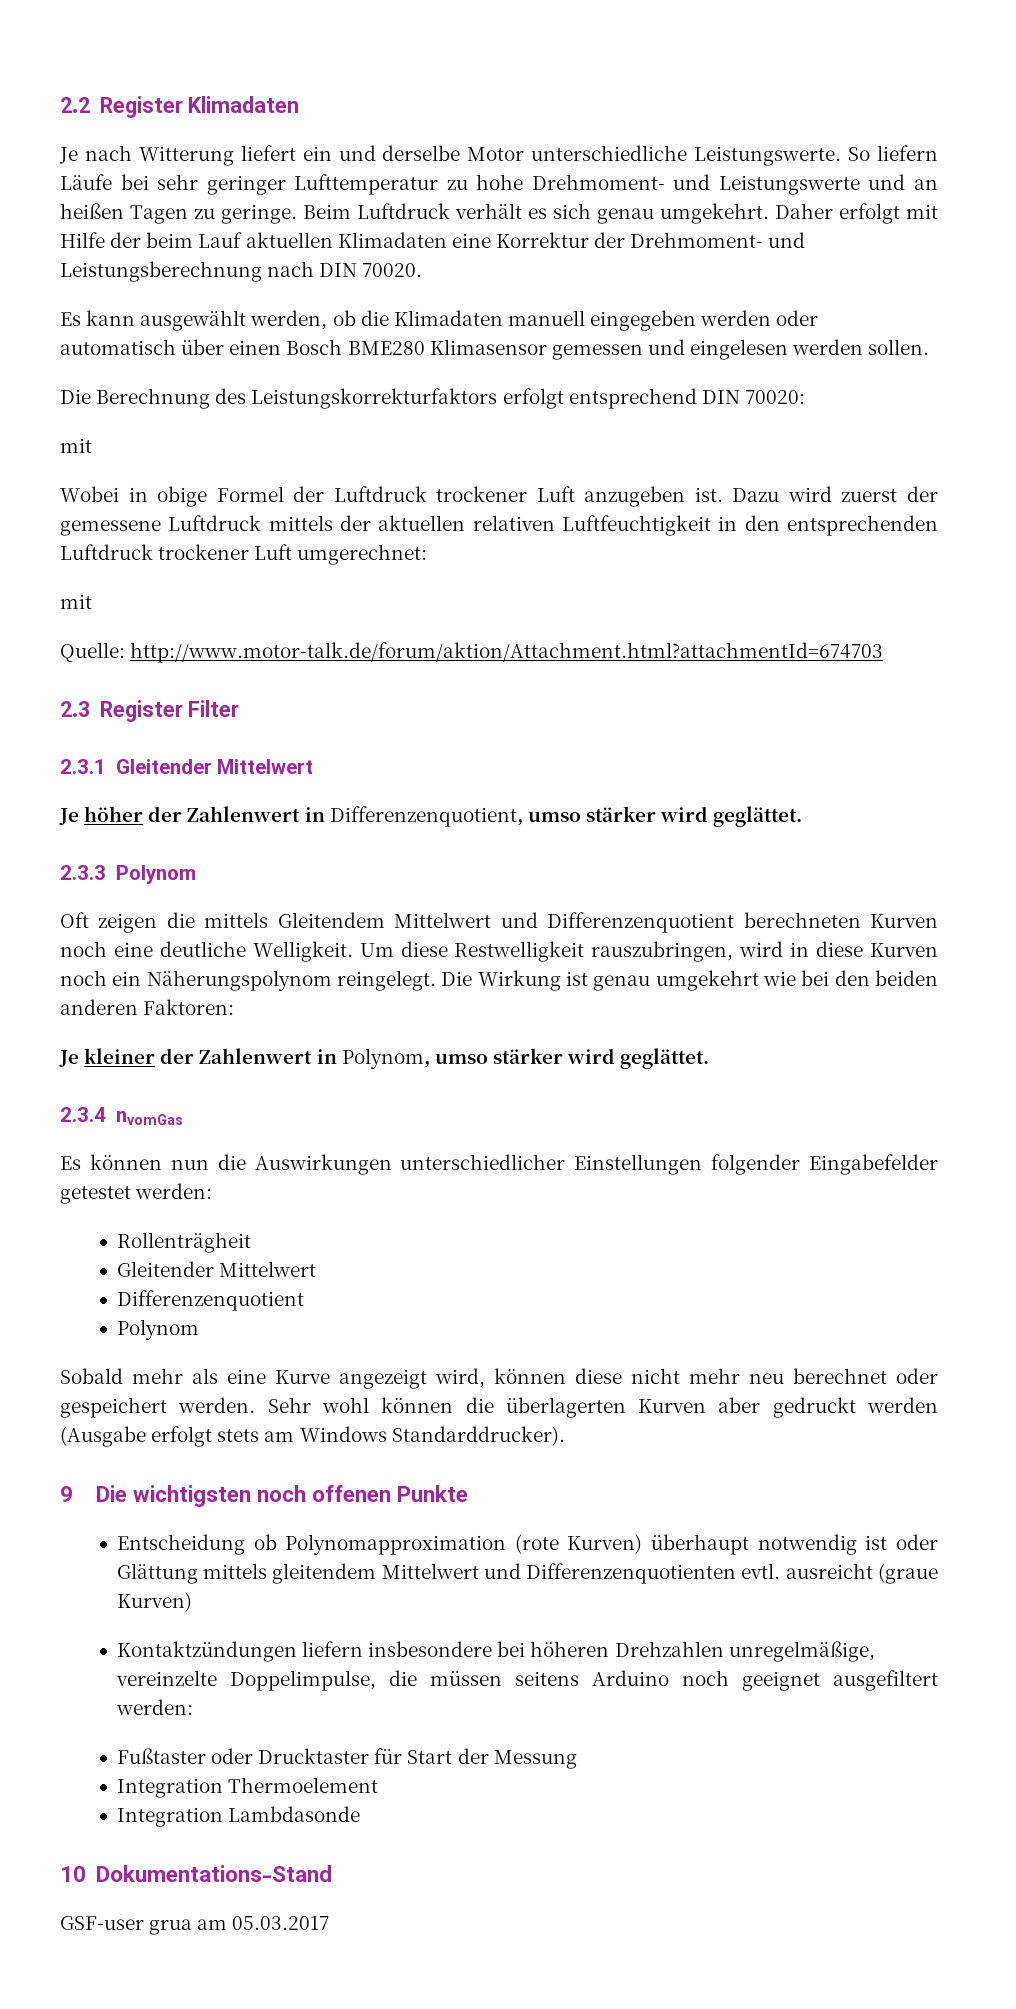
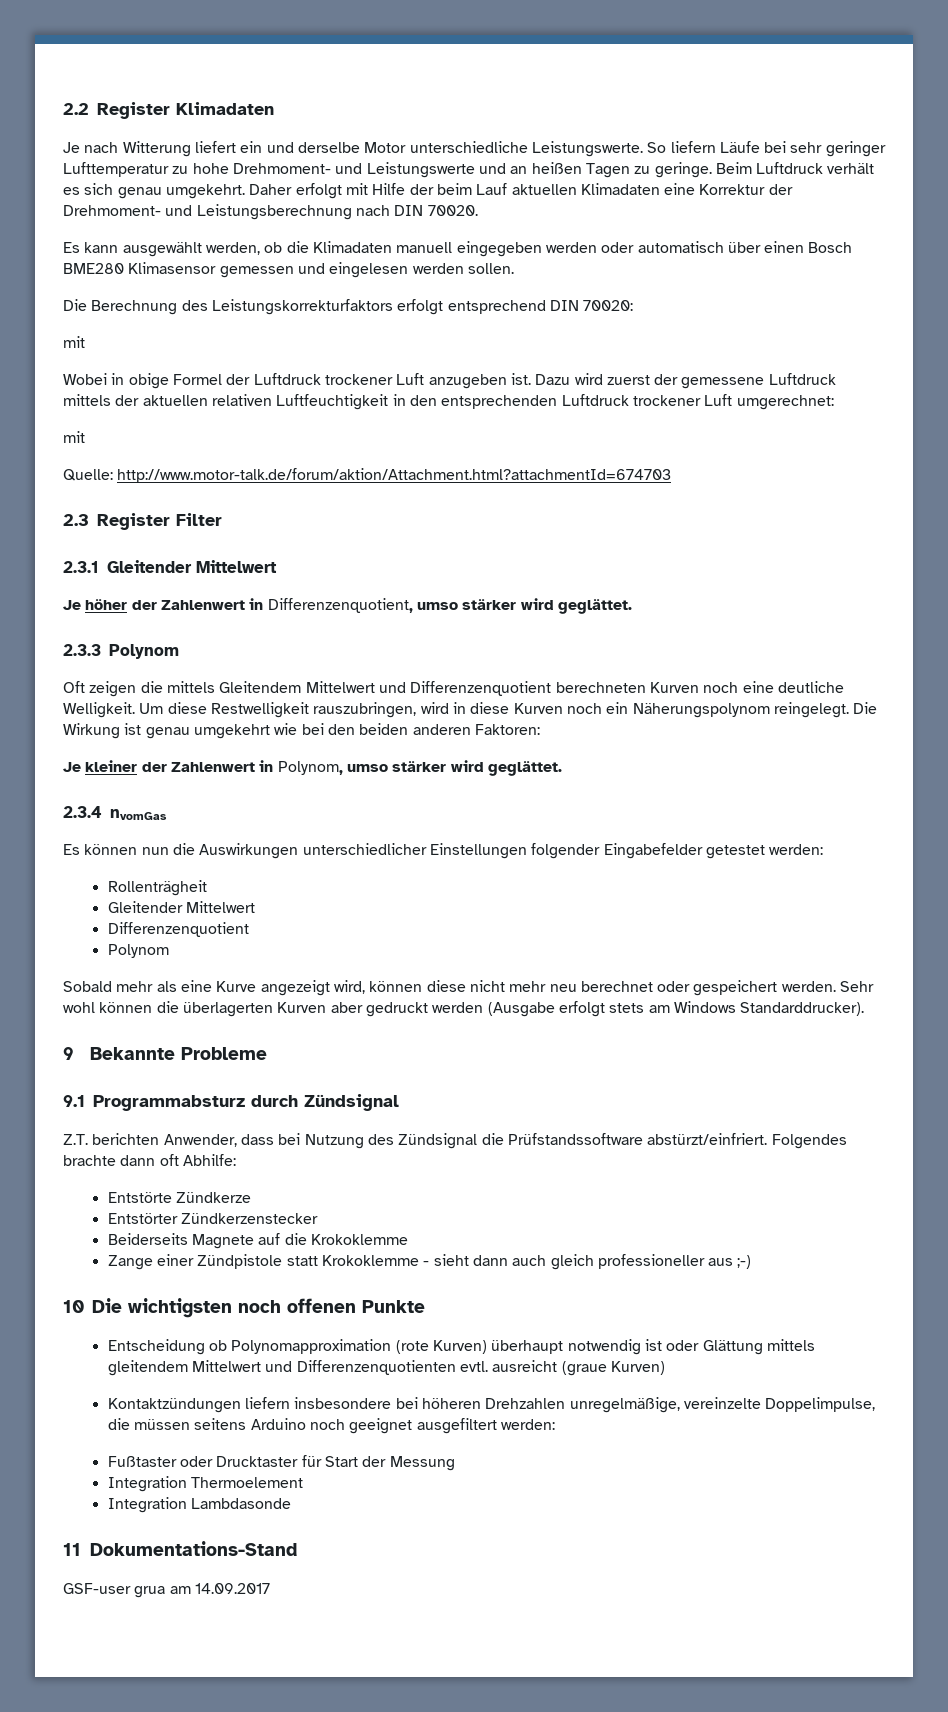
- 9 Die wichtigsten noch offenen Punkte
+ 9 Bekannte Probleme
+ 9.1 Programmabsturz durch Zündsignal
+ Z.T. berichten Anwender, dass bei Nutzung des Zündsignal die Prüfstandssoftware abstürzt/einfriert. Folgendes brachte dann oft Abhilfe:
+ Entstörte Zündkerze
+ Entstörter Zündkerzenstecker
+ Beiderseits Magnete auf die Krokoklemme
+ Zange einer Zündpistole statt Krokoklemme - sieht dann auch gleich professioneller aus ;-)
+ 10 Die wichtigsten noch offenen Punkte
- 10 Dokumentations-Stand
+ 11 Dokumentations-Stand
- GSF-user grua am 05.03.2017
+ GSF-user grua am 14.09.2017

